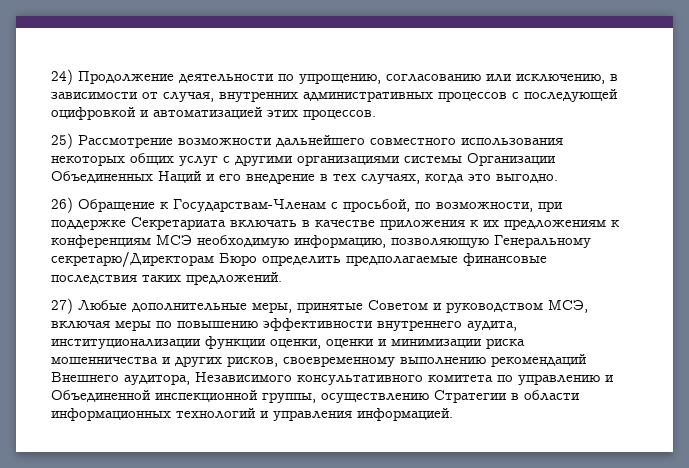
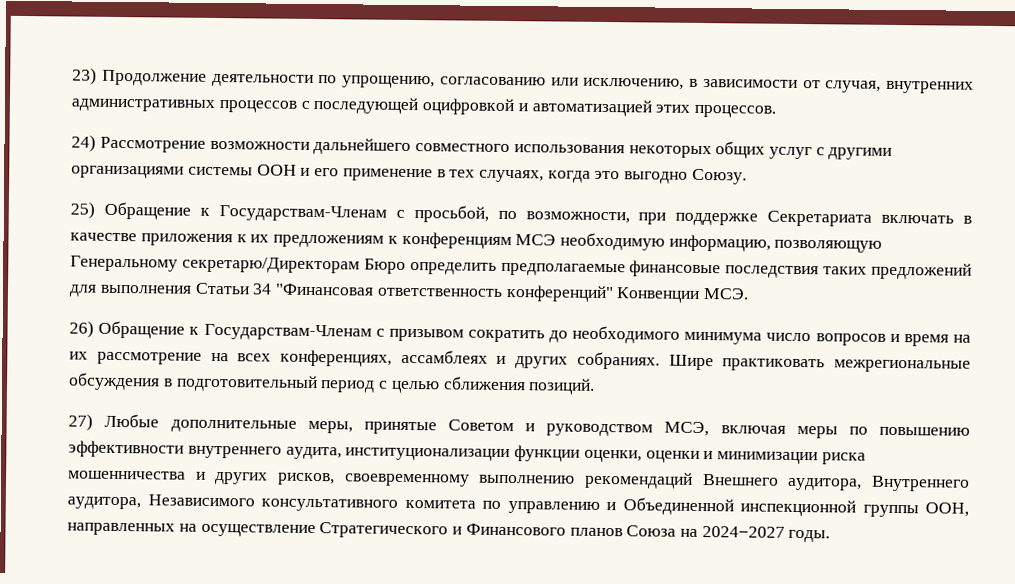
- 24) Продолжение деятельности по упрощению, согласованию или исключению, в зависимости от случая, внутренних административных процессов с последующей оцифровкой и автоматизацией этих процессов.
+ 23) Продолжение деятельности по упрощению, согласованию или исключению, в зависимости от случая, внутренних административных процессов с последующей оцифровкой и автоматизацией этих процессов.
- 25) Рассмотрение возможности дальнейшего совместного использования некоторых общих услуг с другими организациями системы Организации Объединенных Наций и его внедрение в тех случаях, когда это выгодно.
- 26) Обращение к Государствам-Членам с просьбой, по возможности, при поддержке Секретариата включать в качестве приложения к их предложениям к конференциям МСЭ необходимую информацию, позволяющую Генеральному секретарю/Директорам Бюро определить предполагаемые финансовые последствия таких предложений.
+ 24) Рассмотрение возможности дальнейшего совместного использования некоторых общих услуг с другими организациями системы ООН и его применение в тех случаях, когда это выгодно Союзу.
+ 25) Обращение к Государствам-Членам с просьбой, по возможности, при поддержке Секретариата включать в качестве приложения к их предложениям к конференциям МСЭ необходимую информацию, позволяющую Генеральному секретарю/Директорам Бюро определить предполагаемые финансовые последствия таких предложений для выполнения Статьи 34 "Финансовая ответственность конференций" Конвенции МСЭ.
+ 26) Обращение к Государствам-Членам с призывом сократить до необходимого минимума число вопросов и время на их рассмотрение на всех конференциях, ассамблеях и других собраниях. Шире практиковать межрегиональные обсуждения в подготовительный период с целью сближения позиций.
- 27) Любые дополнительные меры, принятые Советом и руководством МСЭ, включая меры по повышению эффективности внутреннего аудита, институционализации функции оценки, оценки и минимизации риска мошенничества и других рисков, своевременному выполнению рекомендаций Внешнего аудитора, Независимого консультативного комитета по управлению и Объединенной инспекционной группы, осуществлению Стратегии в области информационных технологий и управления информацией.
+ 27) Любые дополнительные меры, принятые Советом и руководством МСЭ, включая меры по повышению эффективности внутреннего аудита, институционализации функции оценки, оценки и минимизации риска мошенничества и других рисков, своевременному выполнению рекомендаций Внешнего аудитора, Внутреннего аудитора, Независимого консультативного комитета по управлению и Объединенной инспекционной группы ООН, направленных на осуществление Стратегического и Финансового планов Союза на 2024−2027 годы.

